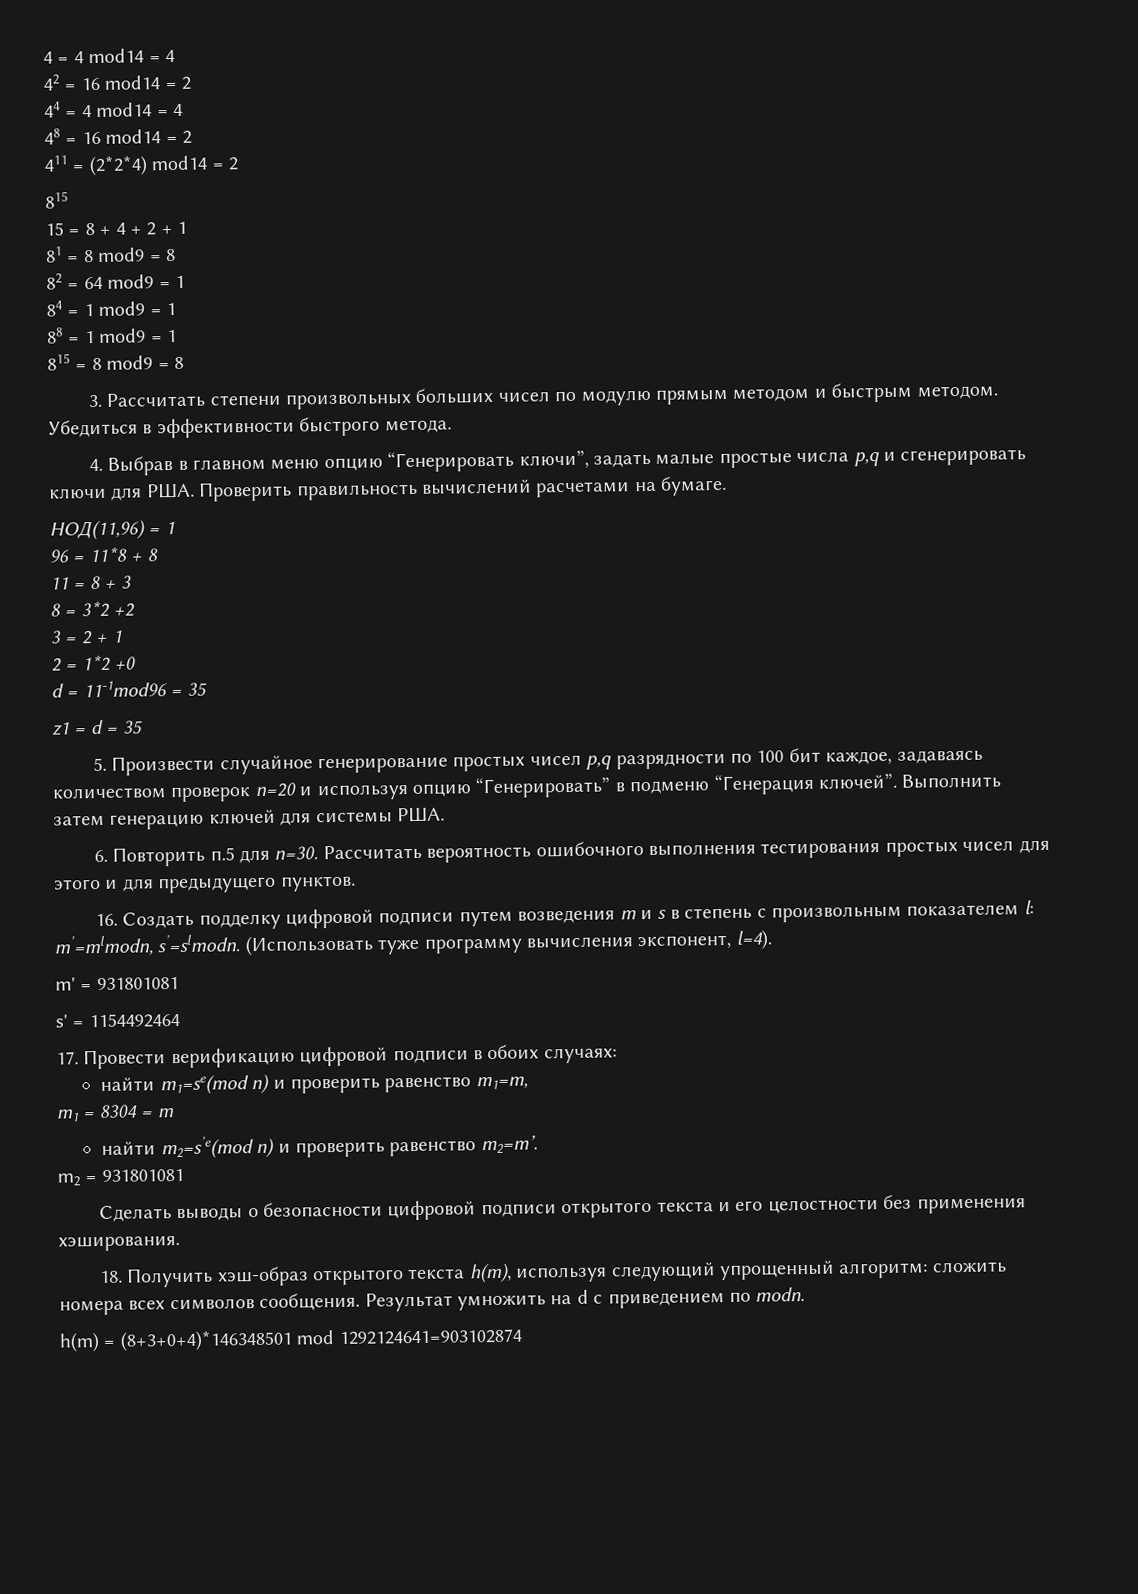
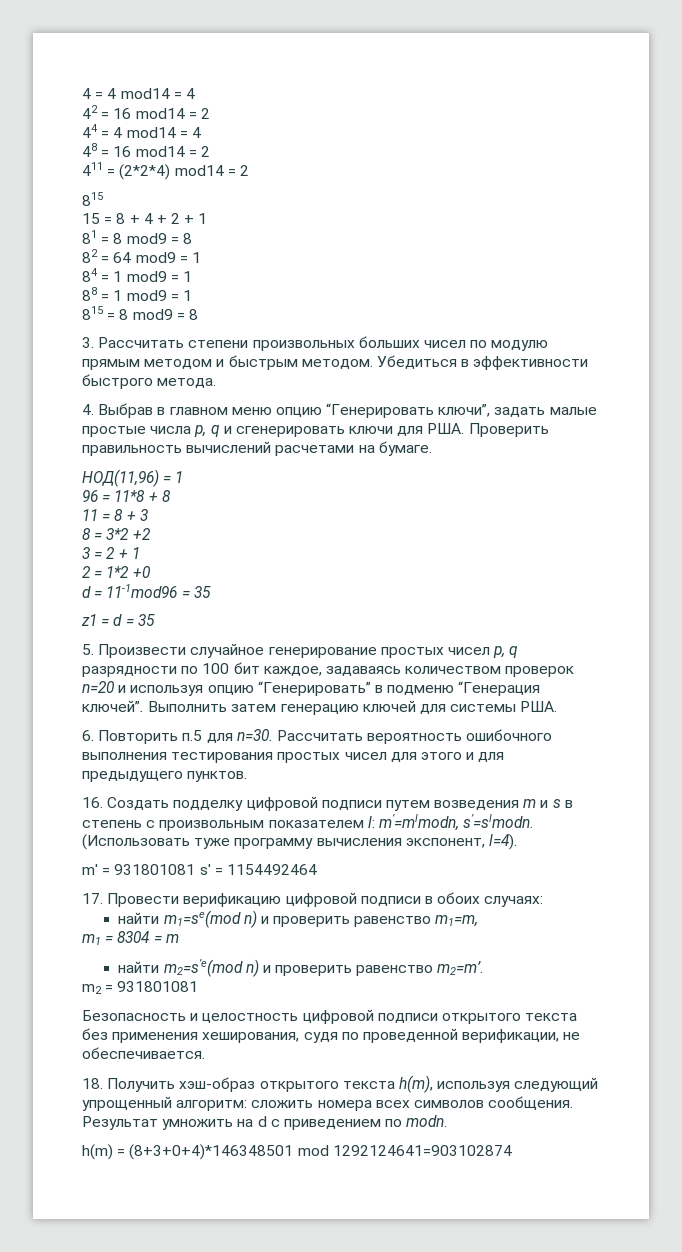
- 4. Выбрав в главном меню опцию “Генерировать ключи”, задать малые простые числа p,q и сгенерировать ключи для РША. Проверить правильность вычислений расчетами на бумаге.
+ 4. Выбрав в главном меню опцию “Генерировать ключи”, задать малые простые числа p, q и сгенерировать ключи для РША. Проверить правильность вычислений расчетами на бумаге.
- 5. Произвести случайное генерирование простых чисел p,q разрядности по 100 бит каждое, задаваясь количеством проверок n=20 и используя опцию “Генерировать” в подменю “Генерация ключей”.
+ 5. Произвести случайное генерирование простых чисел p, q разрядности по 100 бит каждое, задаваясь количеством проверок n=20 и используя опцию “Генерировать” в подменю “Генерация ключей”.
- m' = 931801081
- s' = 1154492464
+ m' = 931801081 s' = 1154492464
- Cделать выводы о безопасности цифровой подписи открытого текста и его целостности без применения хэширования.
+ Безопасность и целостность цифровой подписи открытого текста без применения хеширования, судя по проведенной верификации, не обеспечивается.

